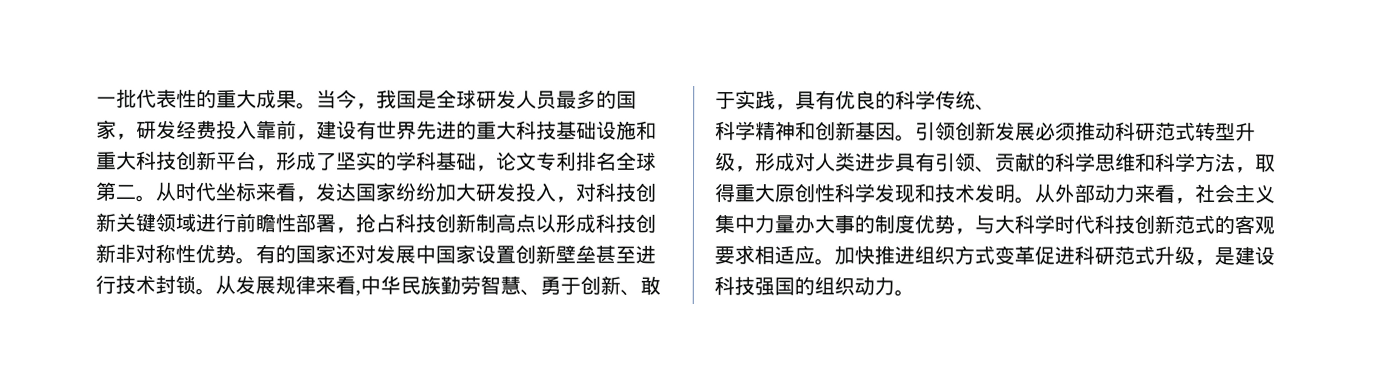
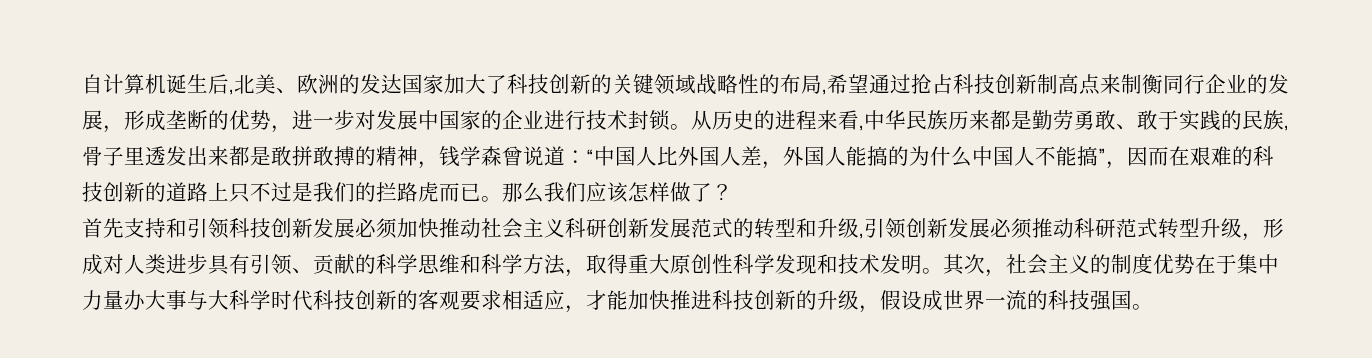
- 一批代表性的重大成果。当今，我国是全球研发人员最多的国家，研发经费投入靠前，建设有世界先进的重大科技基础设施和重大科技创新平台，形成了坚实的学科基础，论文专利排名全球第二。从时代坐标来看，发达国家纷纷加大研发投入，对科技创新关键领域进行前瞻性部署，抢占科技创新制高点以形成科技创新非对称性优势。有的国家还对发展中国家设置创新壁垒甚至进行技术封锁。
+ 自计算机诞生后,北美、欧洲的发达国家加大了科技创新的关键领域战略性的布局,希望通过抢占科技创新制高点来制衡同行企业的发展，形成垄断的优势，进一步对发展中国家的企业进行技术封锁。
- 从发展规律来看,中华民族勤劳智慧、勇于创新、敢于实践，具有优良的科学传统、
- 科学精神和创新基因。引领创新发展必须推动科研范式转型升级，形成对人类进步具有引领、贡献的科学思维和科学方法，取得重大原创性科学发现和技术发明。
+ 从历史的进程来看,中华民族历来都是勤劳勇敢、敢于实践的民族,骨子里透发出来都是敢拼敢搏的精神，钱学森曾说道：“中国人比外国人差，外国人能搞的为什么中国人不能搞”，因而在艰难的科技创新的道路上只不过是我们的拦路虎而已。那么我们应该怎样做了？
+ 首先支持和引领科技创新发展必须加快推动社会主义科研创新发展范式的转型和升级,引领创新发展必须推动科研范式转型升级，形成对人类进步具有引领、贡献的科学思维和科学方法，取得重大原创性科学发现和技术发明。
- 从外部动力来看，社会主义集中力量办大事的制度优势，与大科学时代科技创新范式的客观要求相适应。加快推进组织方式变革促进科研范式升级，是建设科技强国的组织动力。
+ 其次，社会主义的制度优势在于集中力量办大事与大科学时代科技创新的客观要求相适应，才能加快推进科技创新的升级，假设成世界一流的科技强国。

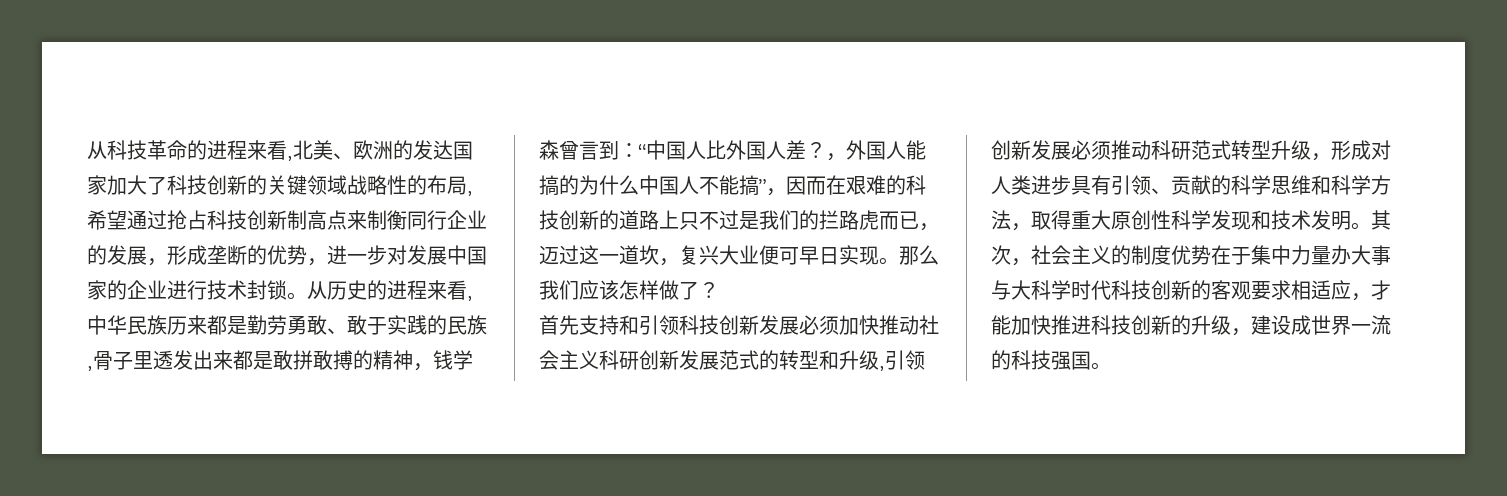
- 自计算机诞生后,北美、欧洲的发达国家加大了科技创新的关键领域战略性的布局,希望通过抢占科技创新制高点来制衡同行企业的发展，形成垄断的优势，进一步对发展中国家的企业进行技术封锁。
+ 从科技革命的进程来看,北美、欧洲的发达国家加大了科技创新的关键领域战略性的布局,希望通过抢占科技创新制高点来制衡同行企业的发展，形成垄断的优势，进一步对发展中国家的企业进行技术封锁。
- 从历史的进程来看,中华民族历来都是勤劳勇敢、敢于实践的民族,骨子里透发出来都是敢拼敢搏的精神，钱学森曾说道：“中国人比外国人差，外国人能搞的为什么中国人不能搞”，因而在艰难的科技创新的道路上只不过是我们的拦路虎而已。
+ 从历史的进程来看,中华民族历来都是勤劳勇敢、敢于实践的民族,骨子里透发出来都是敢拼敢搏的精神，钱学森曾言到：“中国人比外国人差？，外国人能搞的为什么中国人不能搞”，因而在艰难的科技创新的道路上只不过是我们的拦路虎而已，迈过这一道坎，复兴大业便可早日实现。
- 其次，社会主义的制度优势在于集中力量办大事与大科学时代科技创新的客观要求相适应，才能加快推进科技创新的升级，假设成世界一流的科技强国。
+ 其次，社会主义的制度优势在于集中力量办大事与大科学时代科技创新的客观要求相适应，才能加快推进科技创新的升级，建设成世界一流的科技强国。

